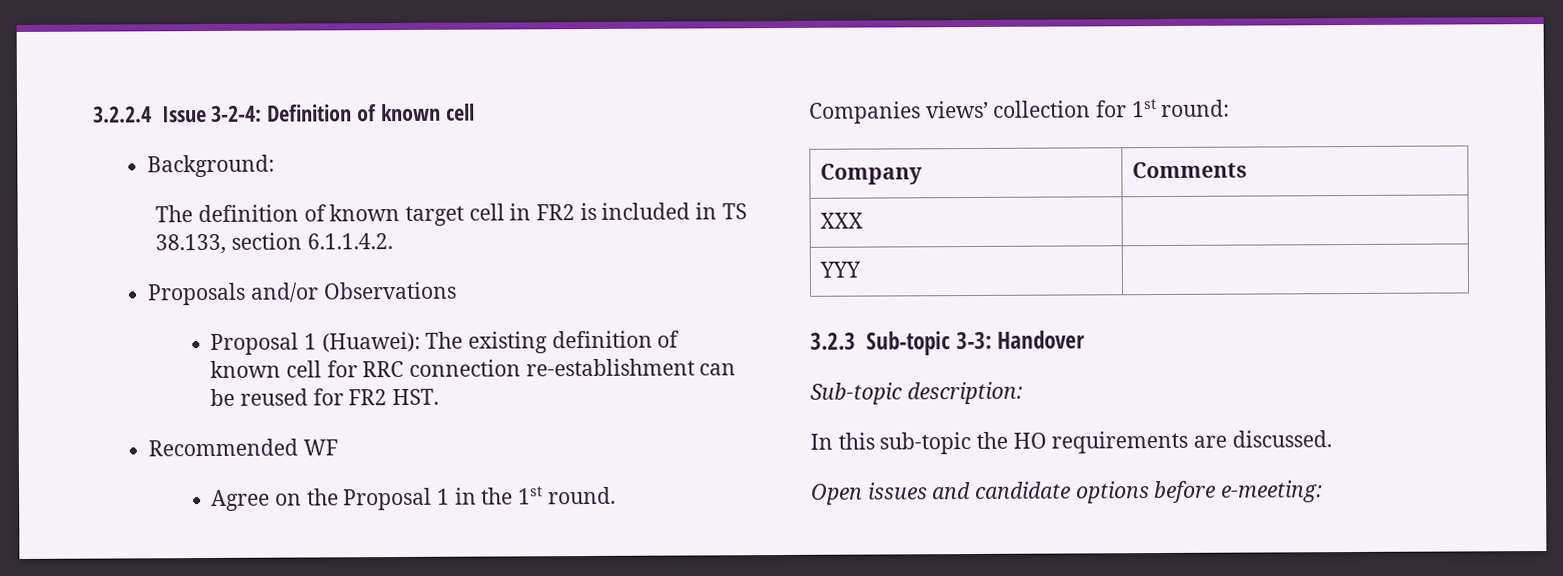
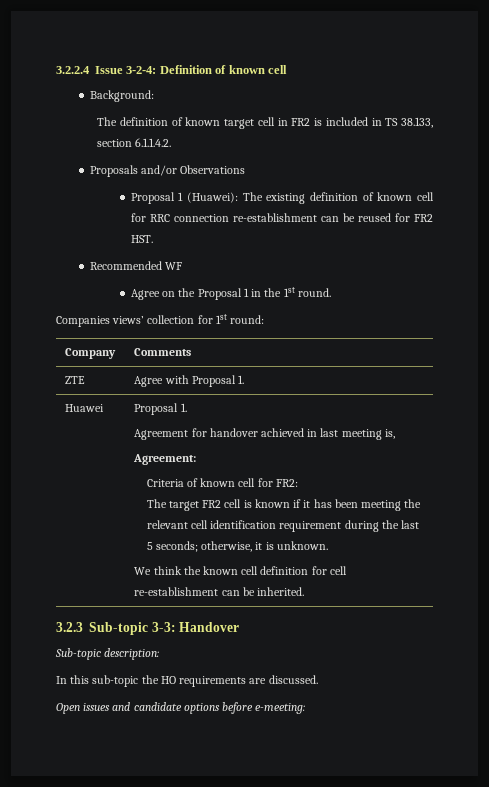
- XXX |
- YYY |
+ ZTE | Agree with Proposal 1.
+ Huawei | Proposal 1.
+ Agreement for handover achieved in last meeting is,
+ Agreement:
+ Criteria of known cell for FR2:
+ The target FR2 cell is known if it has been meeting the relevant cell identification requirement during the last 5 seconds; otherwise, it is unknown.
+ We think the known cell definition for cell re-establishment can be inherited.

